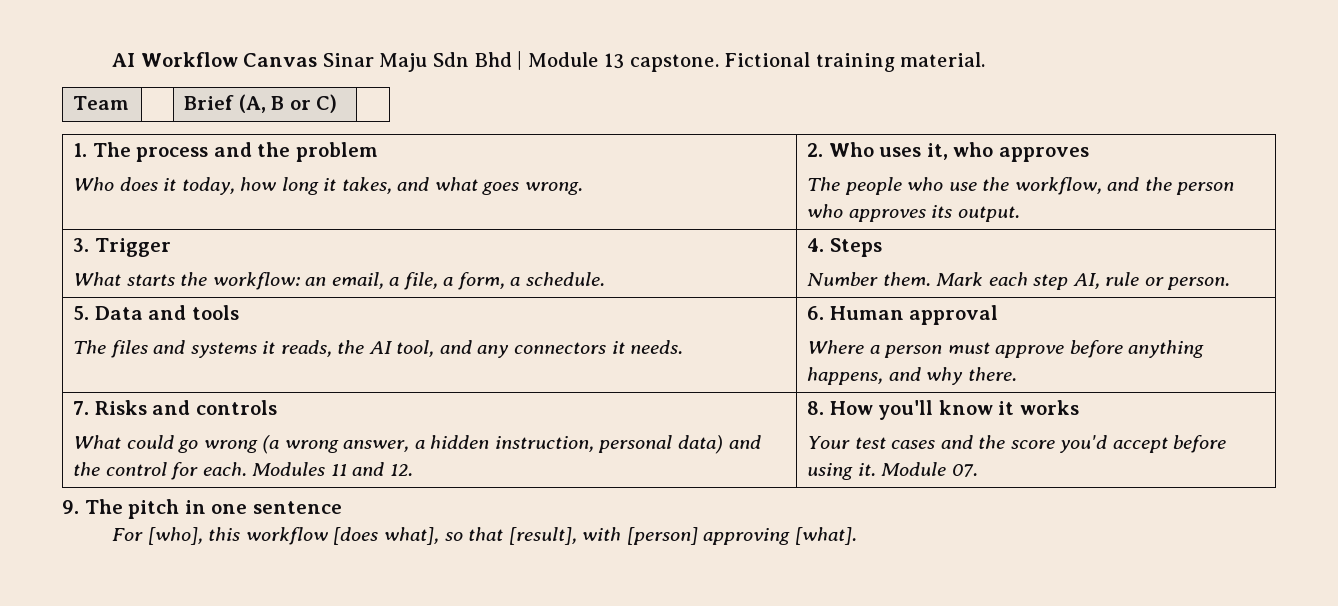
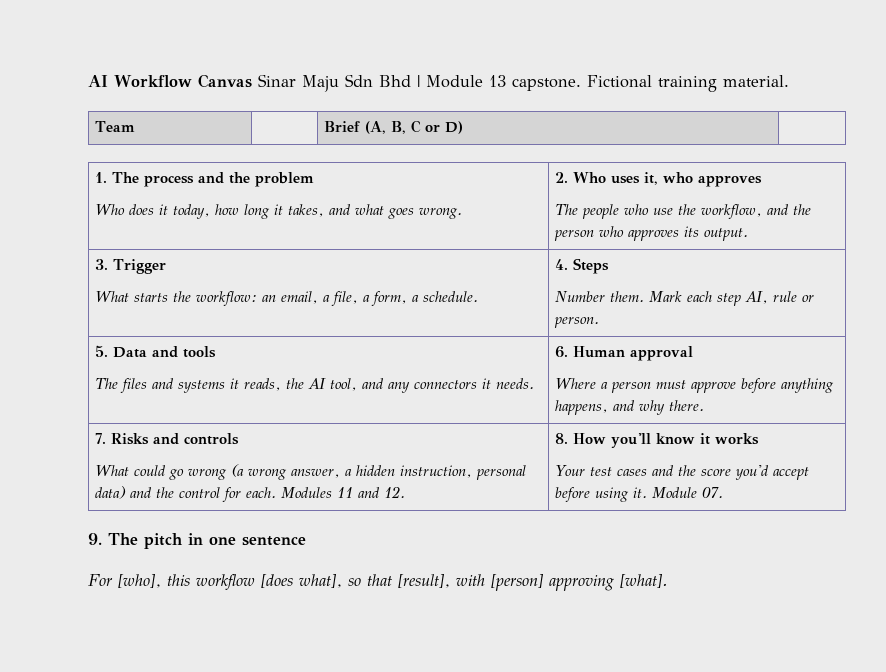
- Team | | Brief (A, B or C) |
+ Team | | Brief (A, B, C or D) |

